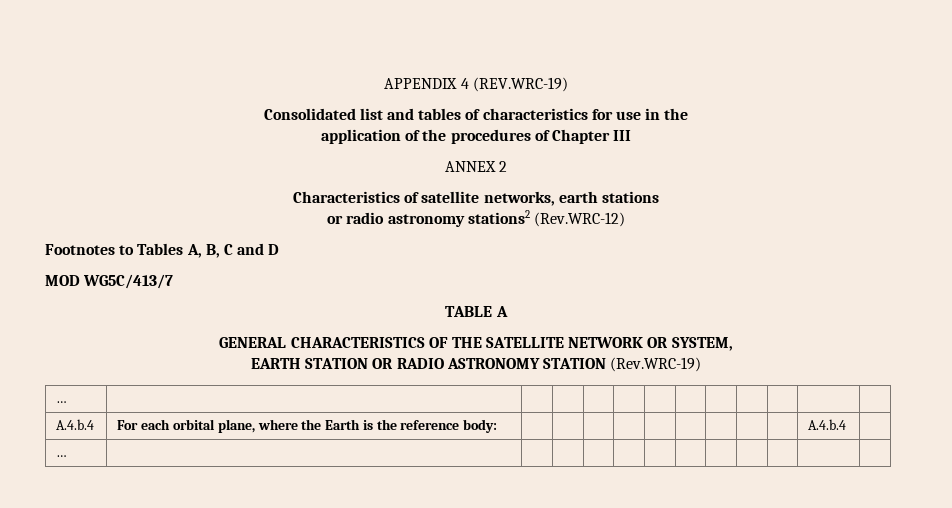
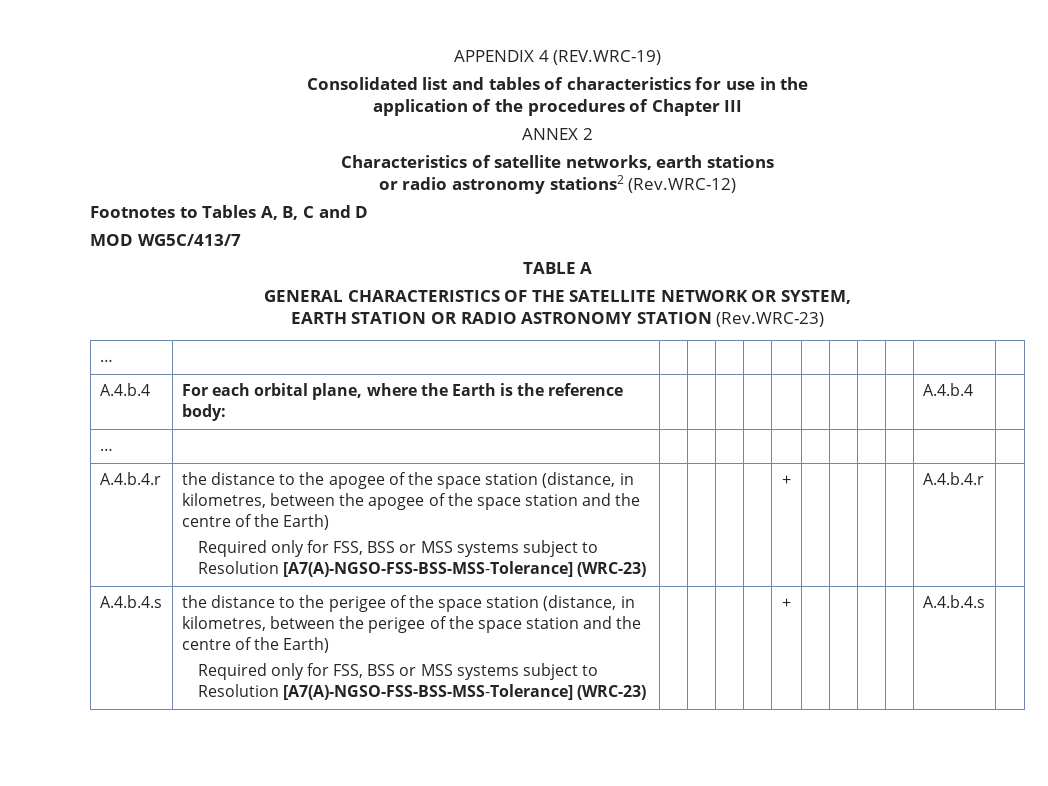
- EARTH STATION OR RADIO ASTRONOMY STATION (Rev.WRC-19)
+ EARTH STATION OR RADIO ASTRONOMY STATION (Rev.WRC-23)
+ A.4.b.4.r | the distance to the apogee of the space station (distance, in kilometres, between the apogee of the space station and the centre of the Earth)
+ Required only for FSS, BSS or MSS systems subject to Resolution [A7(A)-NGSO-FSS-BSS-MSS-Tolerance] (WRC-23) | | | | | + | | | | | A.4.b.4.r |
+ A.4.b.4.s | the distance to the perigee of the space station (distance, in kilometres, between the perigee of the space station and the centre of the Earth)
+ Required only for FSS, BSS or MSS systems subject to Resolution [A7(A)-NGSO-FSS-BSS-MSS-Tolerance] (WRC-23) | | | | | + | | | | | A.4.b.4.s

